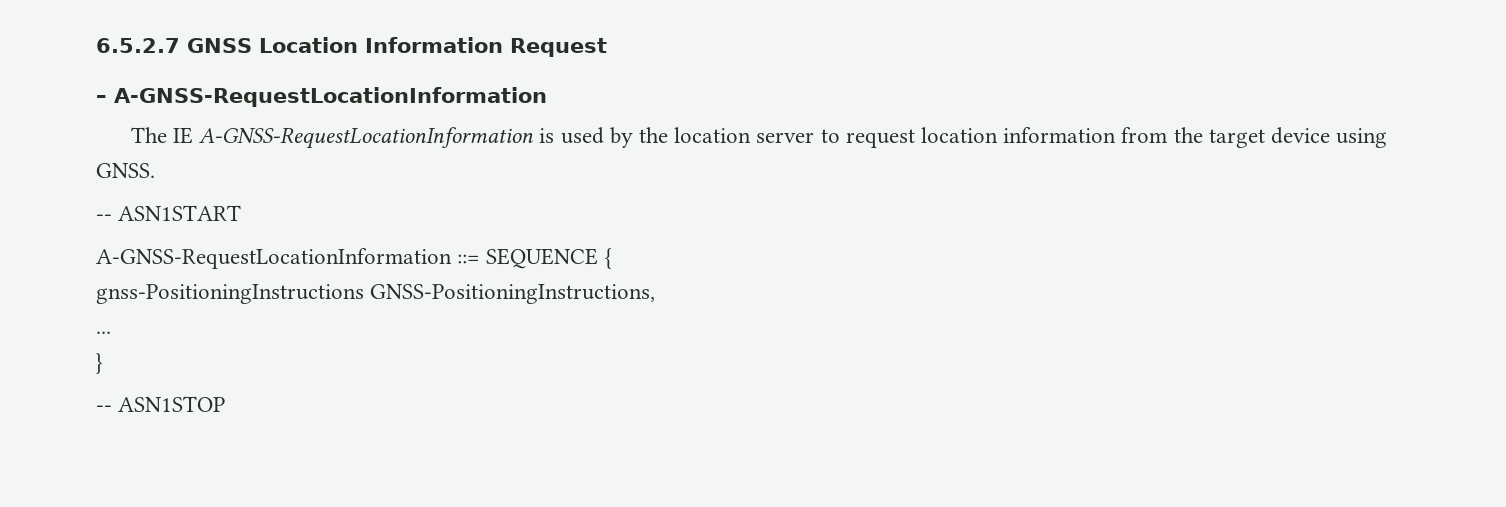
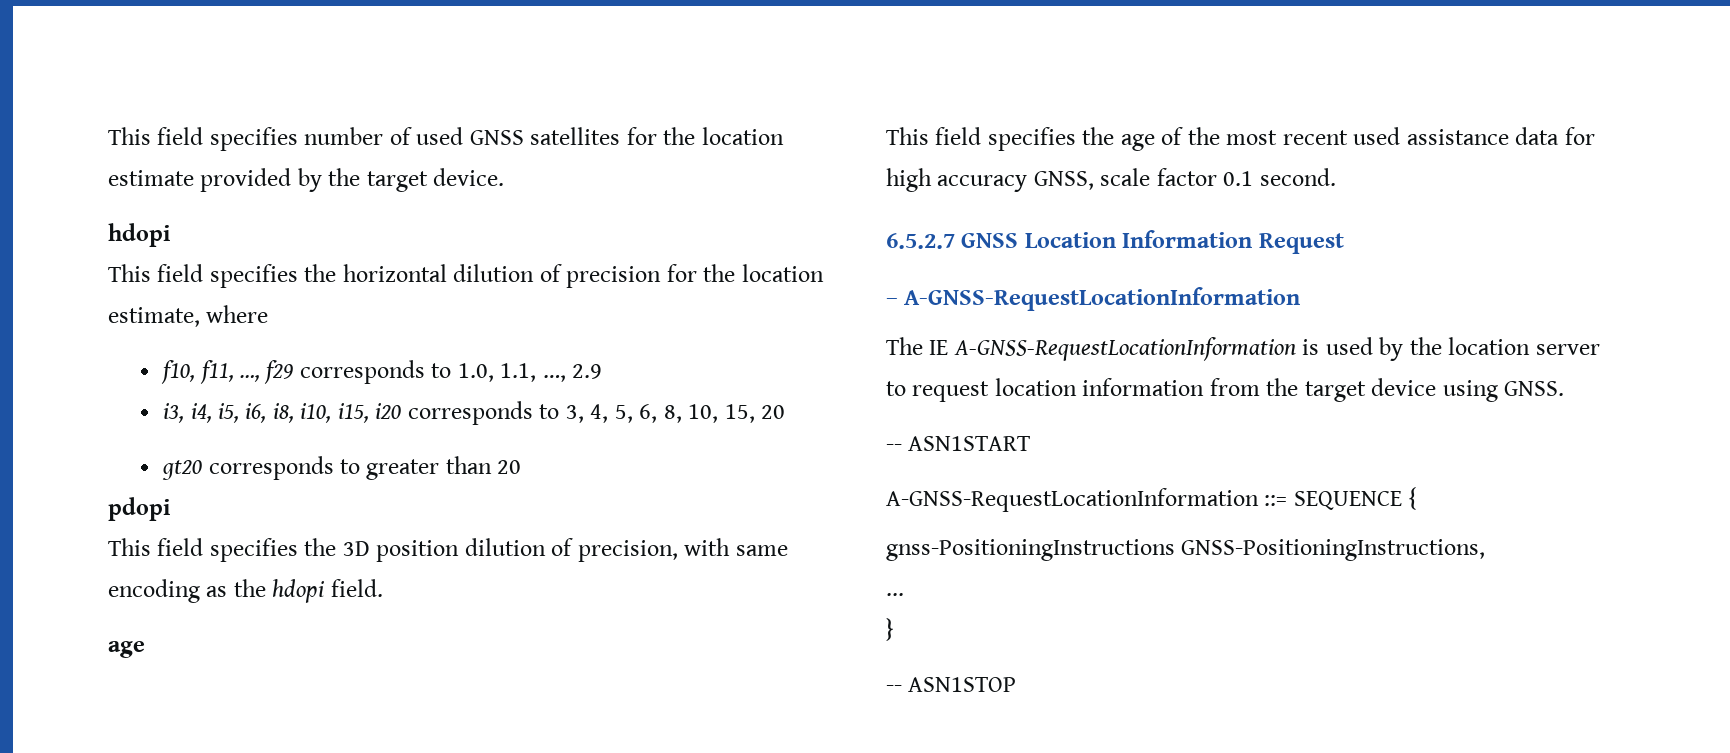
+ This field specifies number of used GNSS satellites for the location estimate provided by the target device.
+ hdopi
+ This field specifies the horizontal dilution of precision for the location estimate, where
+ f10, f11, …, f29 corresponds to 1.0, 1.1, …, 2.9
+ i3, i4, i5, i6, i8, i10, i15, i20 corresponds to 3, 4, 5, 6, 8, 10, 15, 20
+ gt20 corresponds to greater than 20
+ pdopi
+ This field specifies the 3D position dilution of precision, with same encoding as the hdopi field.
+ age
+ This field specifies the age of the most recent used assistance data for high accuracy GNSS, scale factor 0.1 second.

